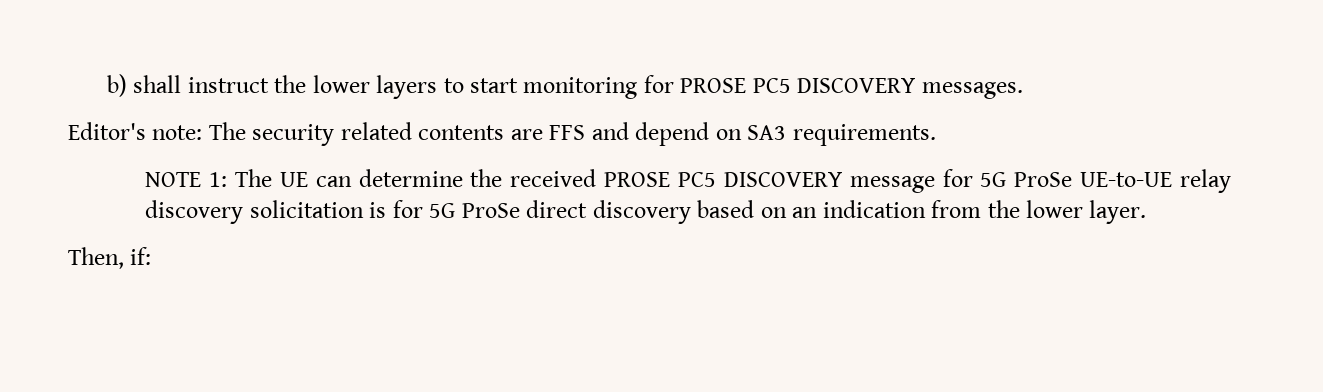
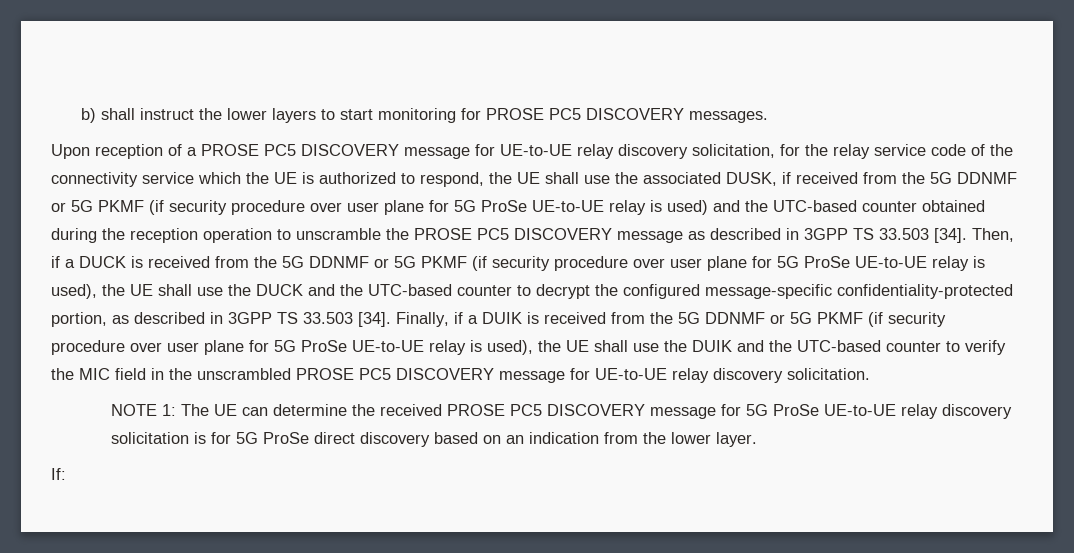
- Editor's note: The security related contents are FFS and depend on SA3 requirements.
+ Upon reception of a PROSE PC5 DISCOVERY message for UE-to-UE relay discovery solicitation, for the relay service code of the connectivity service which the UE is authorized to respond, the UE shall use the associated DUSK, if received from the 5G DDNMF or 5G PKMF (if security procedure over user plane for 5G ProSe UE-to-UE relay is used) and the UTC-based counter obtained during the reception operation to unscramble the PROSE PC5 DISCOVERY message as described in 3GPP TS 33.503 [34]. Then, if a DUCK is received from the 5G DDNMF or 5G PKMF (if security procedure over user plane for 5G ProSe UE-to-UE relay is used), the UE shall use the DUCK and the UTC-based counter to decrypt the configured message-specific confidentiality-protected portion, as described in 3GPP TS 33.503 [34]. Finally, if a DUIK is received from the 5G DDNMF or 5G PKMF (if security procedure over user plane for 5G ProSe UE-to-UE relay is used), the UE shall use the DUIK and the UTC-based counter to verify the MIC field in the unscrambled PROSE PC5 DISCOVERY message for UE-to-UE relay discovery solicitation.
- Then, if:
+ If:

